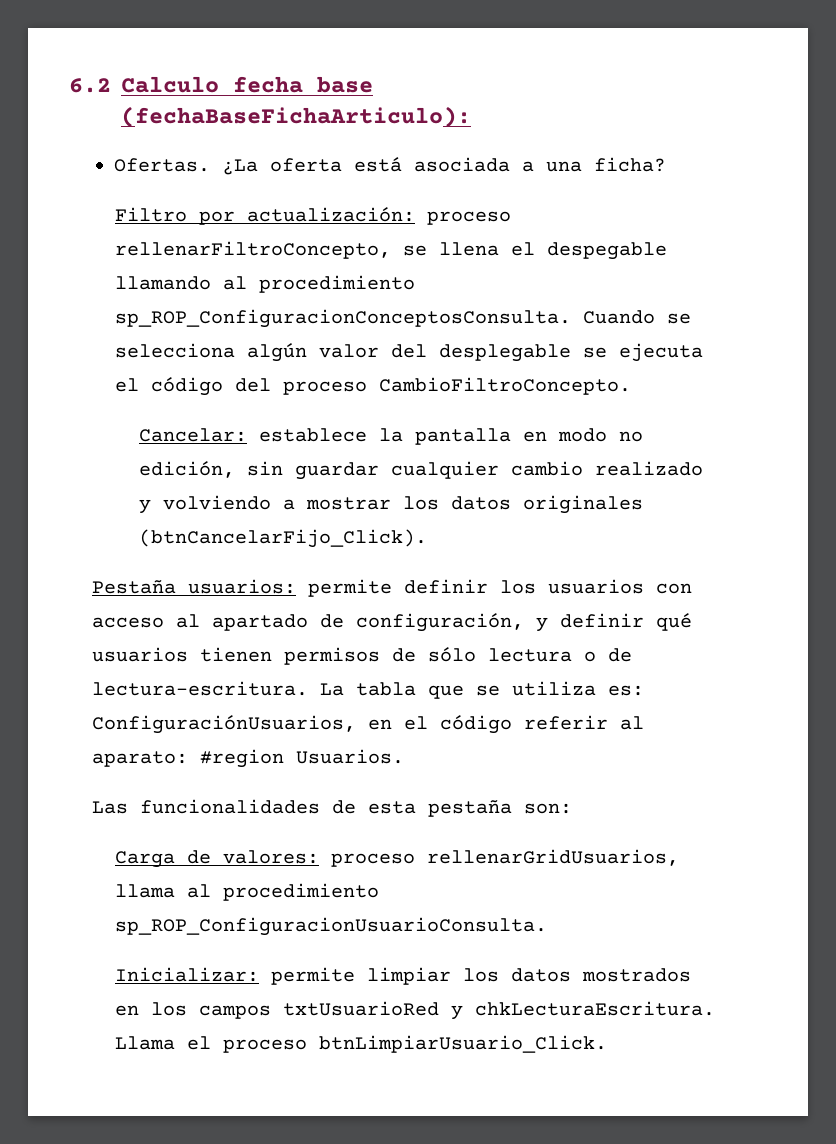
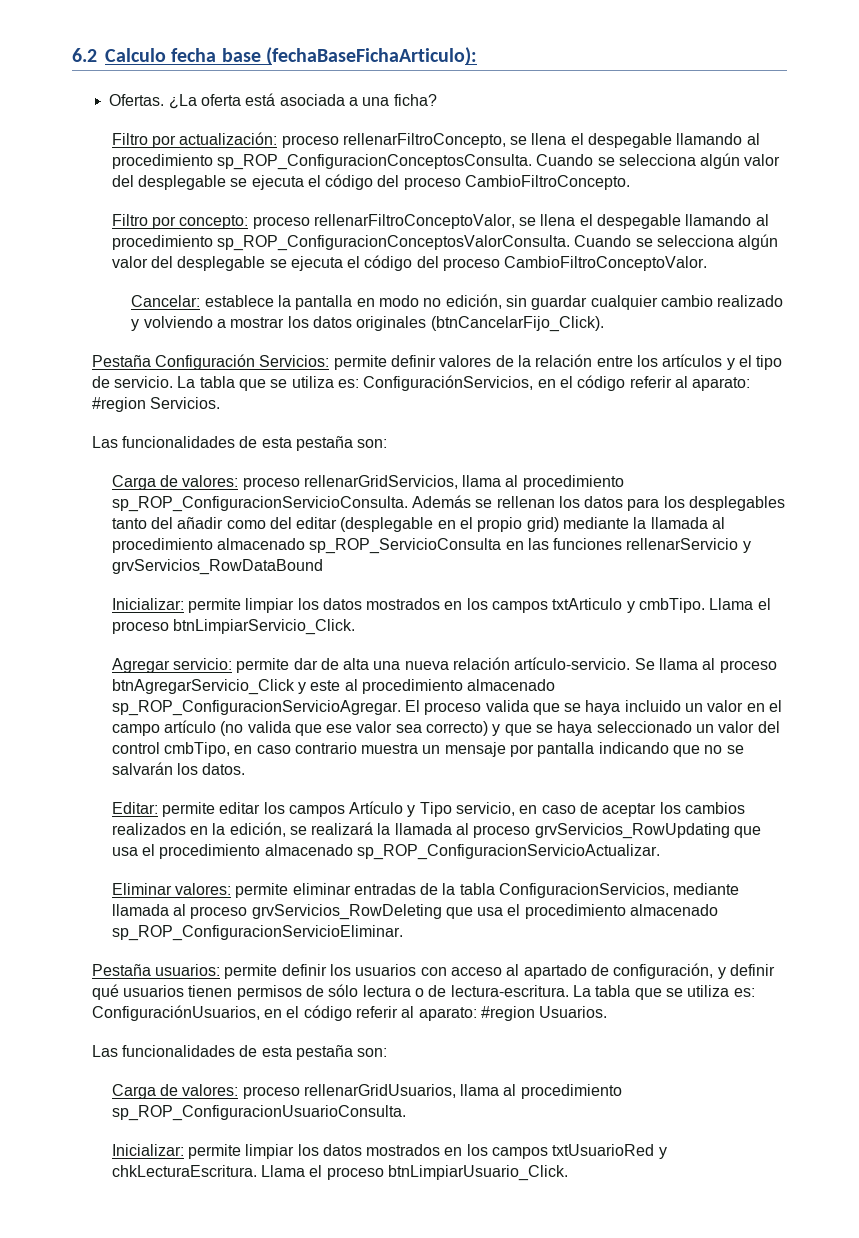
+ Filtro por concepto: proceso rellenarFiltroConceptoValor, se llena el despegable llamando al procedimiento sp_ROP_ConfiguracionConceptosValorConsulta. Cuando se selecciona algún valor del desplegable se ejecuta el código del proceso CambioFiltroConceptoValor.
+ Pestaña Configuración Servicios: permite definir valores de la relación entre los artículos y el tipo de servicio. La tabla que se utiliza es: ConfiguraciónServicios, en el código referir al aparato: #region Servicios.
+ Las funcionalidades de esta pestaña son:
+ Carga de valores: proceso rellenarGridServicios, llama al procedimiento sp_ROP_ConfiguracionServicioConsulta. Además se rellenan los datos para los desplegables tanto del añadir como del editar (desplegable en el propio grid) mediante la llamada al procedimiento almacenado sp_ROP_ServicioConsulta en las funciones rellenarServicio y grvServicios_RowDataBound
+ Inicializar: permite limpiar los datos mostrados en los campos txtArticulo y cmbTipo. Llama el proceso btnLimpiarServicio_Click.
+ Agregar servicio: permite dar de alta una nueva relación artículo-servicio. Se llama al proceso btnAgregarServicio_Click y este al procedimiento almacenado sp_ROP_ConfiguracionServicioAgregar. El proceso valida que se haya incluido un valor en el campo artículo (no valida que ese valor sea correcto) y que se haya seleccionado un valor del control cmbTipo, en caso contrario muestra un mensaje por pantalla indicando que no se salvarán los datos.
+ Editar: permite editar los campos Artículo y Tipo servicio, en caso de aceptar los cambios realizados en la edición, se realizará la llamada al proceso grvServicios_RowUpdating que usa el procedimiento almacenado sp_ROP_ConfiguracionServicioActualizar.
+ Eliminar valores: permite eliminar entradas de la tabla ConfiguracionServicios, mediante llamada al proceso grvServicios_RowDeleting que usa el procedimiento almacenado sp_ROP_ConfiguracionServicioEliminar.

